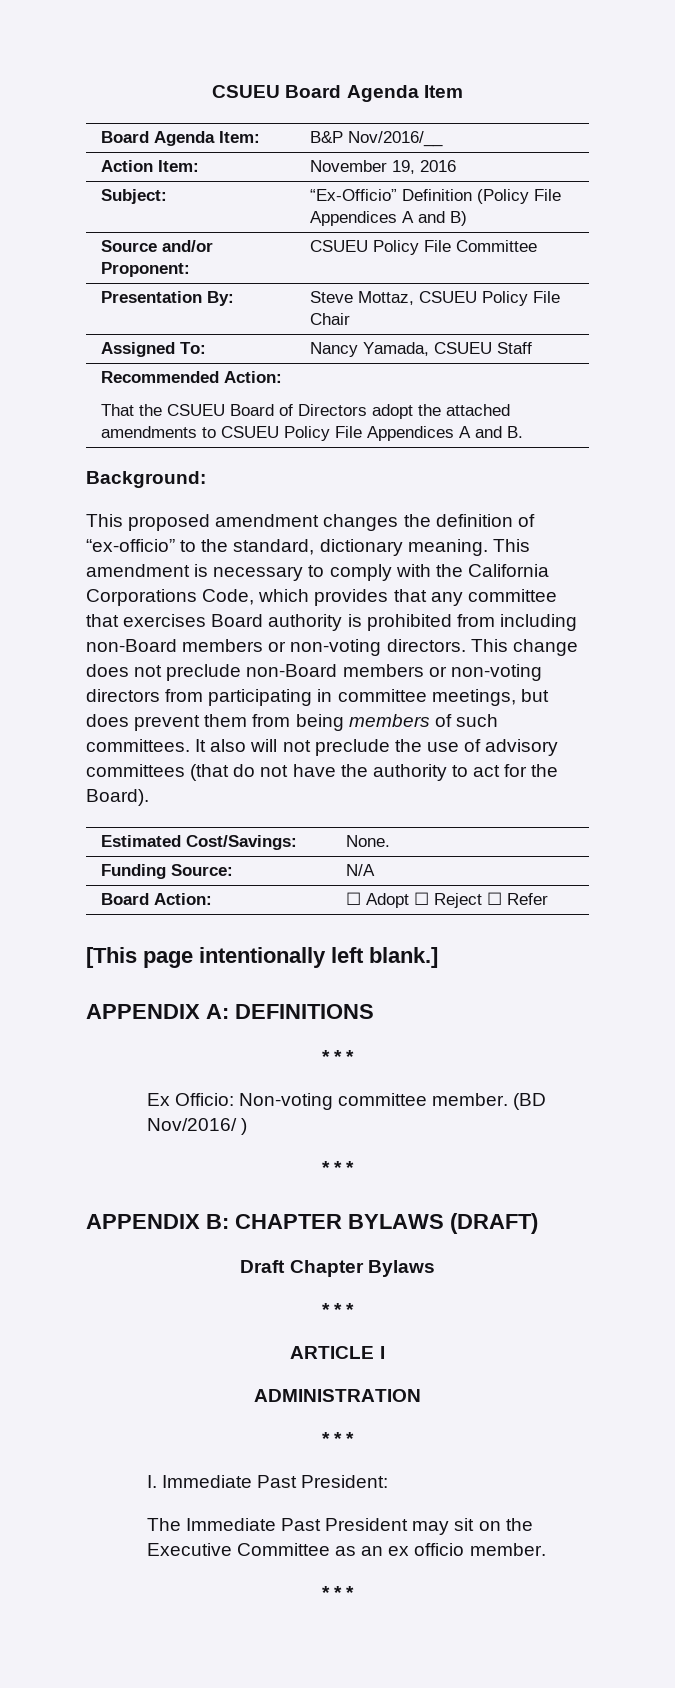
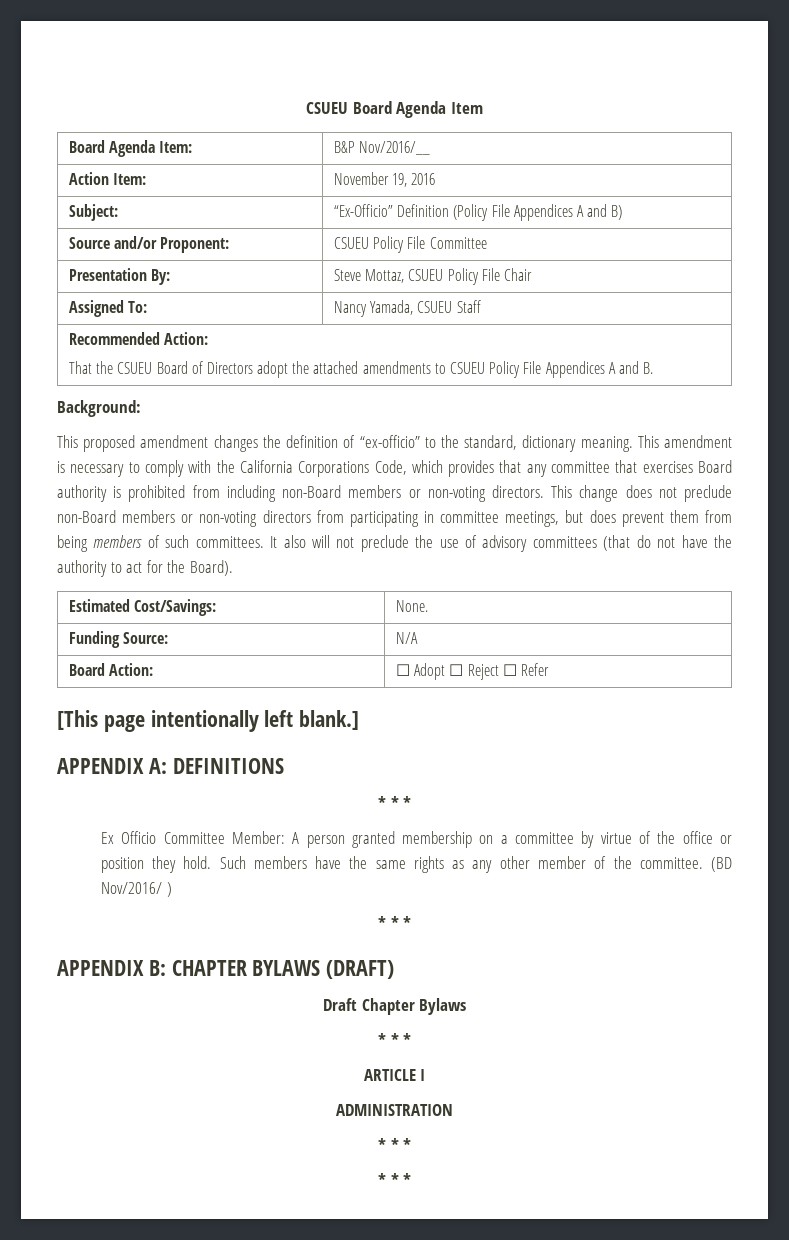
- Ex Officio: Non-voting committee member.
+ Ex Officio Committee Member: A person granted membership on a committee by virtue of the office or position they hold. Such members have the same rights as any other member of the committee.
- I. Immediate Past President:
- The Immediate Past President may sit on the Executive Committee as an ex officio member.

